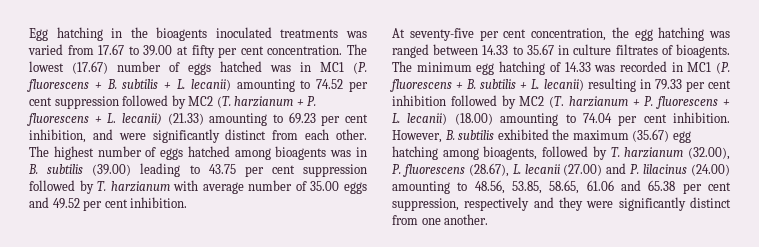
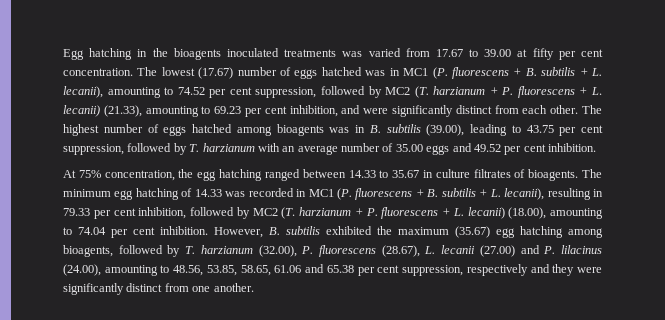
- The lowest (17.67) number of eggs hatched was in MC1 (P. fluorescens + B. subtilis + L. lecanii) amounting to 74.52 per cent suppression followed by MC2 (T. harzianum + P. fluorescens + L. lecanii) (21.33) amounting to 69.23 per cent inhibition, and were significantly distinct from each other.
+ The lowest (17.67) number of eggs hatched was in MC1 (P. fluorescens + B. subtilis + L. lecanii), amounting to 74.52 per cent suppression, followed by MC2 (T. harzianum + P. fluorescens + L. lecanii) (21.33), amounting to 69.23 per cent inhibition, and were significantly distinct from each other.
- The highest number of eggs hatched among bioagents was in B. subtilis (39.00) leading to 43.75 per cent suppression followed by T. harzianum with average number of 35.00 eggs and 49.52 per cent inhibition.
+ The highest number of eggs hatched among bioagents was in B. subtilis (39.00), leading to 43.75 per cent suppression, followed by T. harzianum with an average number of 35.00 eggs and 49.52 per cent inhibition.
- At seventy-five per cent concentration, the egg hatching was ranged between 14.33 to 35.67 in culture filtrates of bioagents.
+ At 75% concentration, the egg hatching ranged between 14.33 to 35.67 in culture filtrates of bioagents.
- The minimum egg hatching of 14.33 was recorded in MC1 (P. fluorescens + B. subtilis + L. lecanii) resulting in 79.33 per cent inhibition followed by MC2 (T. harzianum + P. fluorescens + L. lecanii) (18.00) amounting to 74.04 per cent inhibition.
+ The minimum egg hatching of 14.33 was recorded in MC1 (P. fluorescens + B. subtilis + L. lecanii), resulting in 79.33 per cent inhibition, followed by MC2 (T. harzianum + P. fluorescens + L. lecanii) (18.00), amounting to 74.04 per cent inhibition.
- However, B. subtilis exhibited the maximum (35.67) egg hatching among bioagents, followed by T. harzianum (32.00), P. fluorescens (28.67), L. lecanii (27.00) and P. lilacinus (24.00) amounting to 48.56, 53.85, 58.65, 61.06 and 65.38 per cent suppression, respectively and they were significantly distinct from one another.
+ However, B. subtilis exhibited the maximum (35.67) egg hatching among bioagents, followed by T. harzianum (32.00), P. fluorescens (28.67), L. lecanii (27.00) and P. lilacinus (24.00), amounting to 48.56, 53.85, 58.65, 61.06 and 65.38 per cent suppression, respectively and they were significantly distinct from one another.

